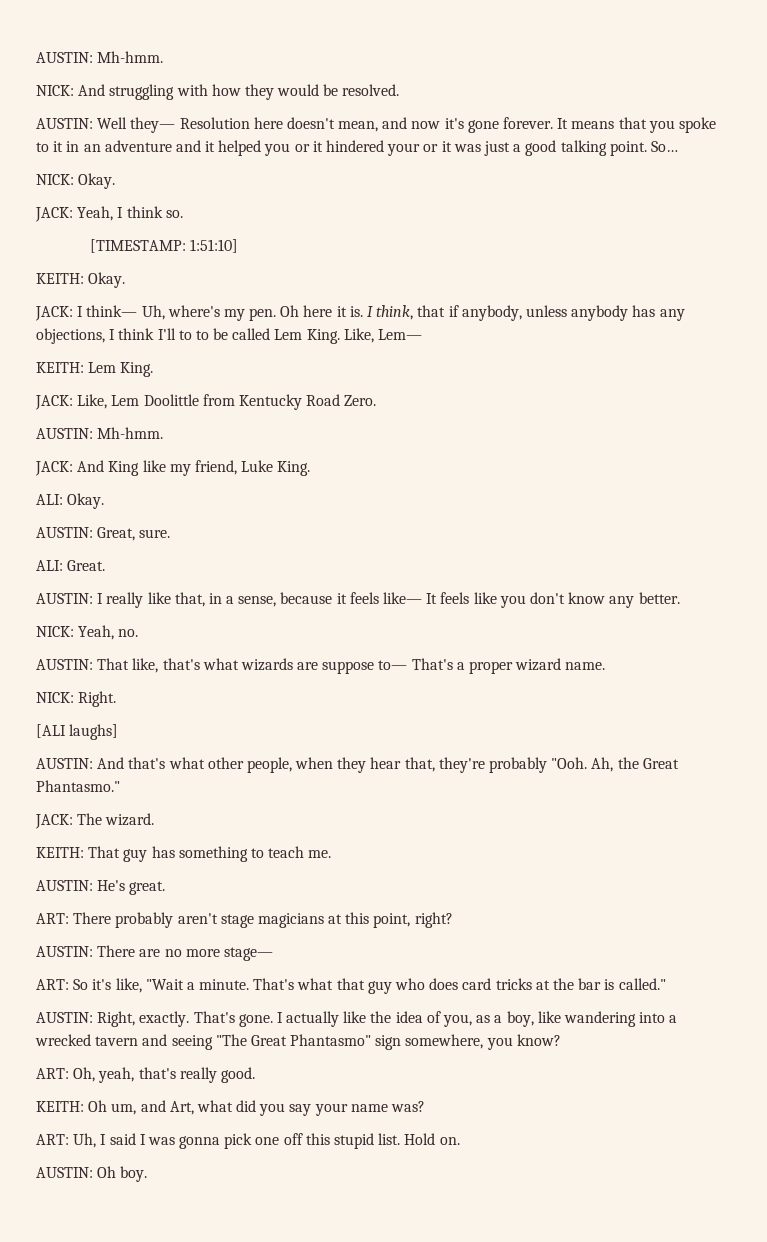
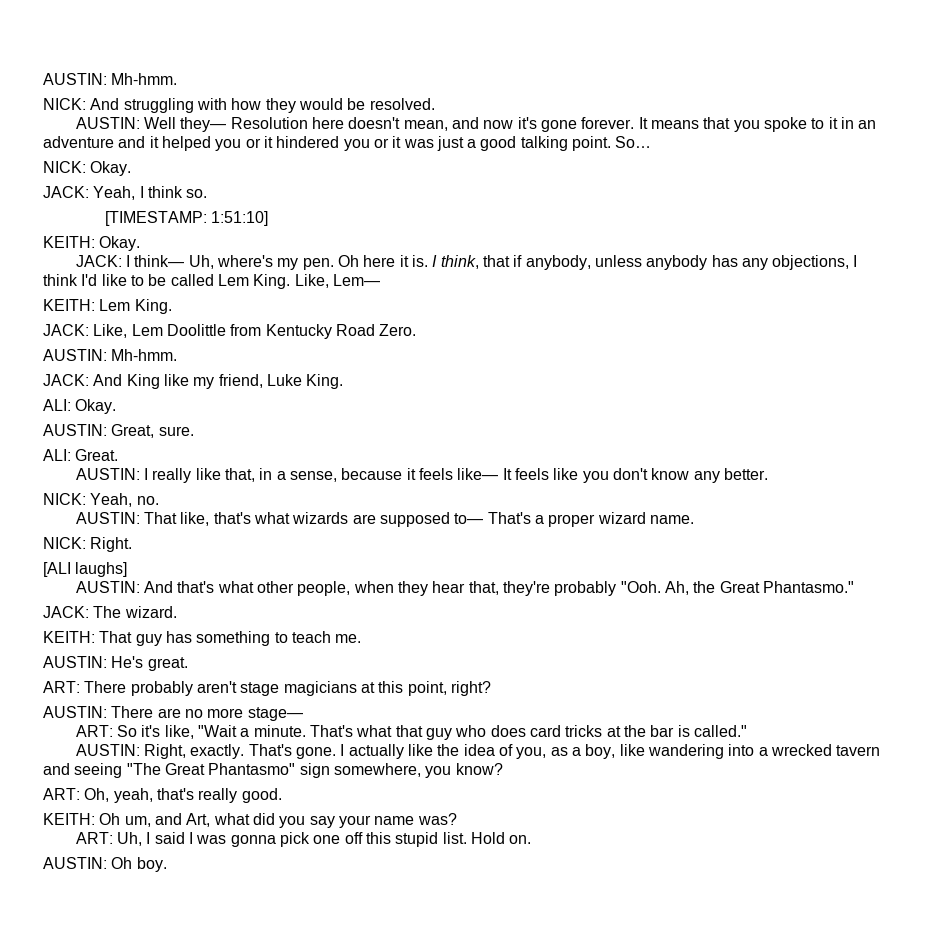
- It means that you spoke to it in an adventure and it helped you or it hindered your or it was just a good talking point.
+ It means that you spoke to it in an adventure and it helped you or it hindered you or it was just a good talking point.
- I think, that if anybody, unless anybody has any objections, I think I'll to to be called Lem King.
+ I think, that if anybody, unless anybody has any objections, I think I'd like to be called Lem King.
- AUSTIN: That like, that's what wizards are suppose to— That's a proper wizard name.
+ AUSTIN: That like, that's what wizards are supposed to— That's a proper wizard name.

